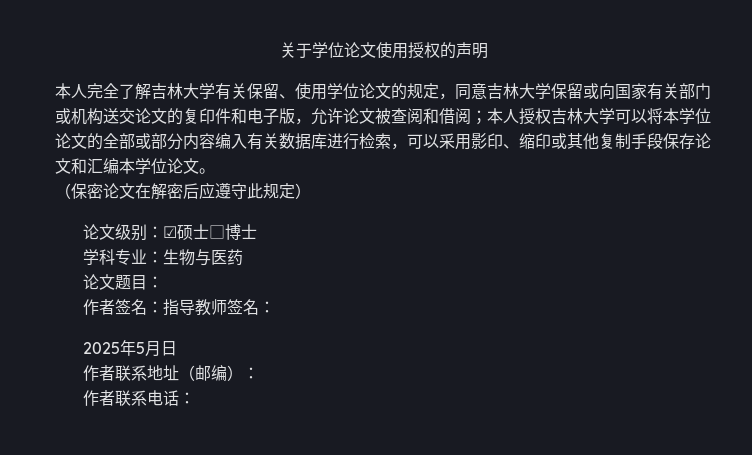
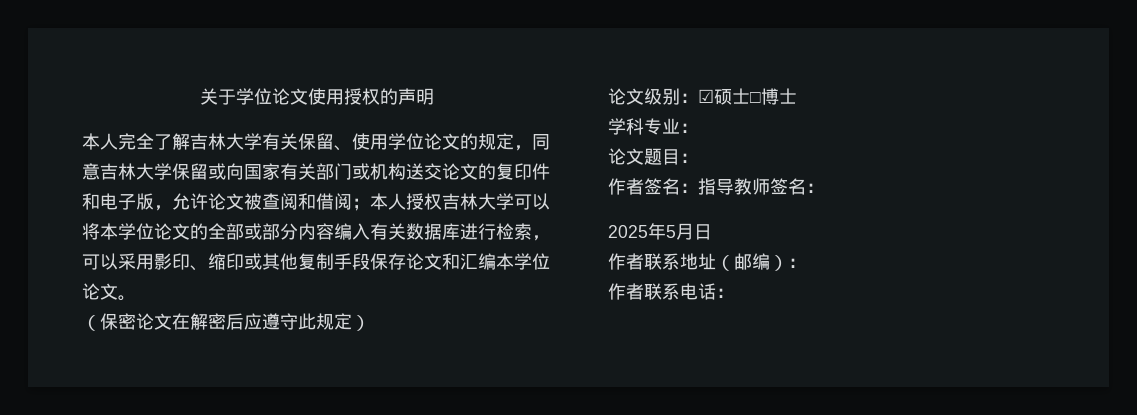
- 学科专业：生物与医药
+ 学科专业：

